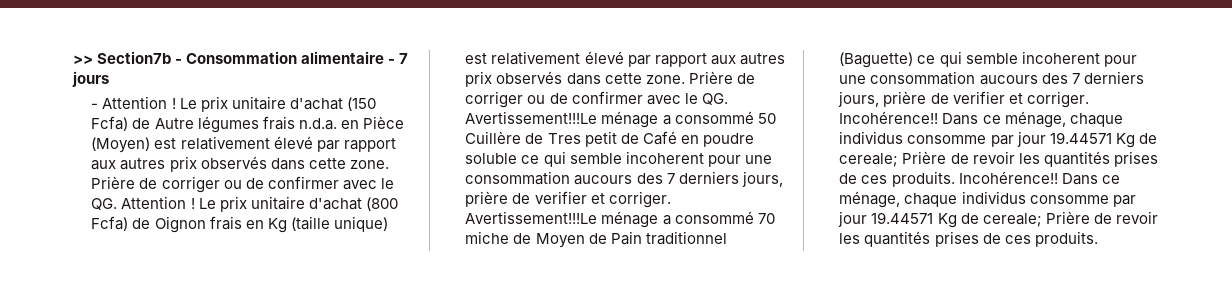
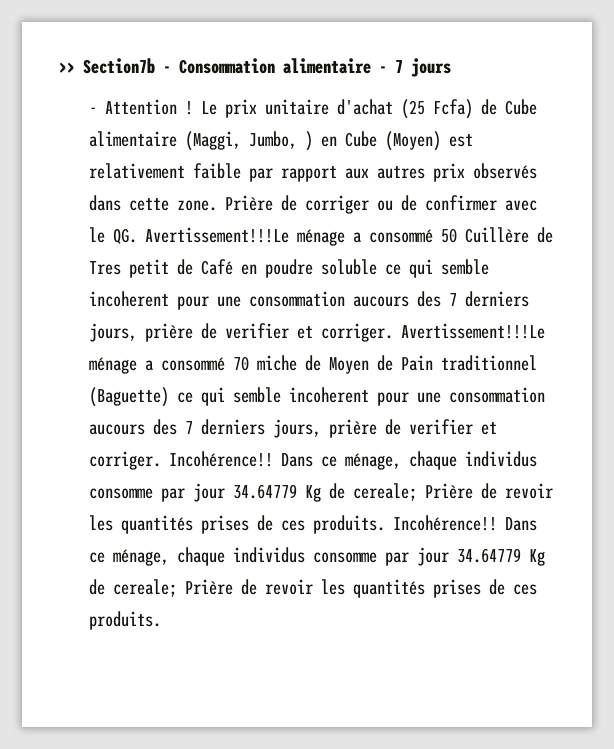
- Le prix unitaire d'achat (150 Fcfa) de Autre légumes frais n.d.a. en Pièce (Moyen) est relativement élevé par rapport aux autres prix observés dans cette zone. Prière de corriger ou de confirmer avec le QG. Attention ! Le prix unitaire d'achat (800 Fcfa) de Oignon frais en Kg (taille unique) est relativement élevé par rapport aux autres prix observés dans cette zone.
+ Le prix unitaire d'achat (25 Fcfa) de Cube alimentaire (Maggi, Jumbo, ) en Cube (Moyen) est relativement faible par rapport aux autres prix observés dans cette zone.
- Avertissement!!!Le ménage a consommé 70 miche de Moyen de Pain traditionnel (Baguette) ce qui semble incoherent pour une consommation aucours des 7 derniers jours, prière de verifier et corriger. Incohérence!! Dans ce ménage, chaque individus consomme par jour 19.44571 Kg de cereale; Prière de revoir les quantités prises de ces produits. Incohérence!! Dans ce ménage, chaque individus consomme par jour 19.44571 Kg de cereale; Prière de revoir les quantités prises de ces produits.
+ Avertissement!!!Le ménage a consommé 70 miche de Moyen de Pain traditionnel (Baguette) ce qui semble incoherent pour une consommation aucours des 7 derniers jours, prière de verifier et corriger. Incohérence!! Dans ce ménage, chaque individus consomme par jour 34.64779 Kg de cereale; Prière de revoir les quantités prises de ces produits. Incohérence!! Dans ce ménage, chaque individus consomme par jour 34.64779 Kg de cereale; Prière de revoir les quantités prises de ces produits.

